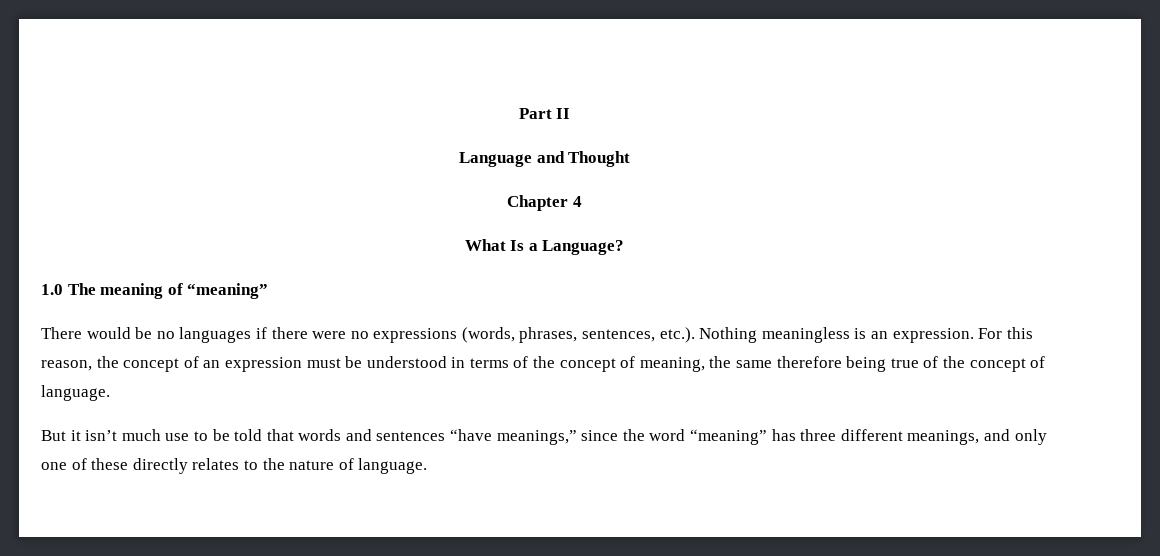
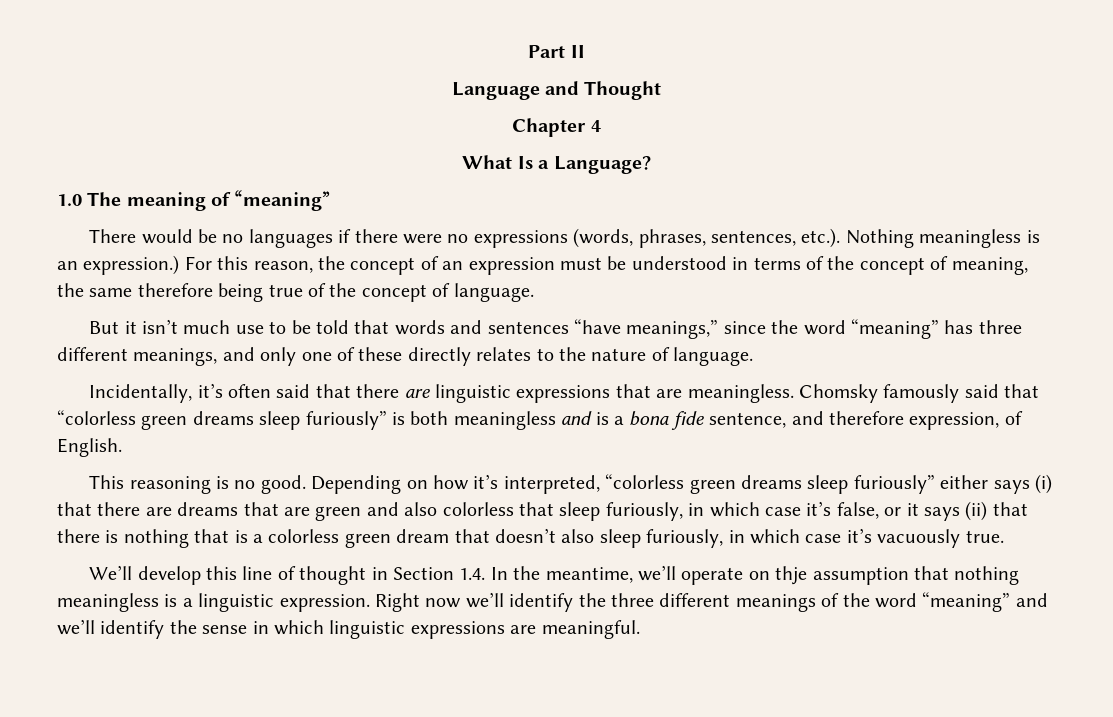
- There would be no languages if there were no expressions (words, phrases, sentences, etc.). Nothing meaningless is an expression.
+ There would be no languages if there were no expressions (words, phrases, sentences, etc.). Nothing meaningless is an expression.)
+ Incidentally, it’s often said that there are linguistic expressions that are meaningless. Chomsky famously said that “colorless green dreams sleep furiously” is both meaningless and is a bona fide sentence, and therefore expression, of English.
+ This reasoning is no good. Depending on how it’s interpreted, “colorless green dreams sleep furiously” either says (i) that there are dreams that are green and also colorless that sleep furiously, in which case it’s false, or it says (ii) that there is nothing that is a colorless green dream that doesn’t also sleep furiously, in which case it’s vacuously true.
+ We’ll develop this line of thought in Section 1.4. In the meantime, we’ll operate on thje assumption that nothing meaningless is a linguistic expression. Right now we’ll identify the three different meanings of the word “meaning” and we’ll identify the sense in which linguistic expressions are meaningful.

